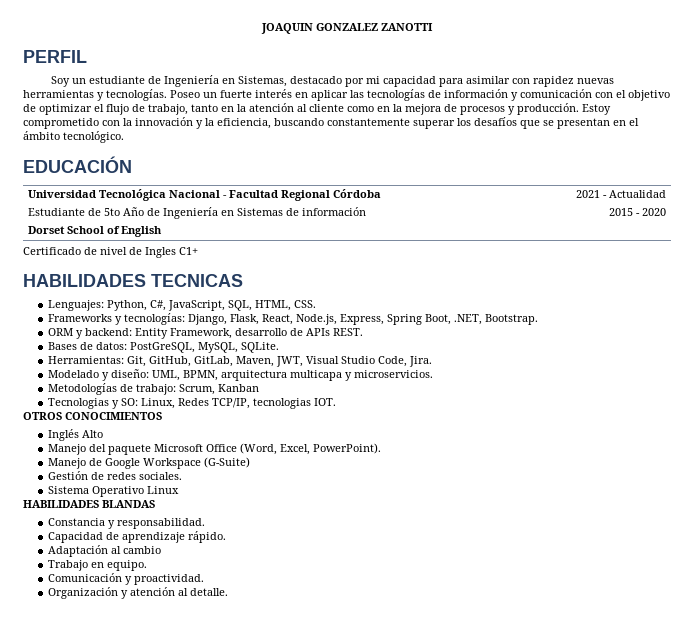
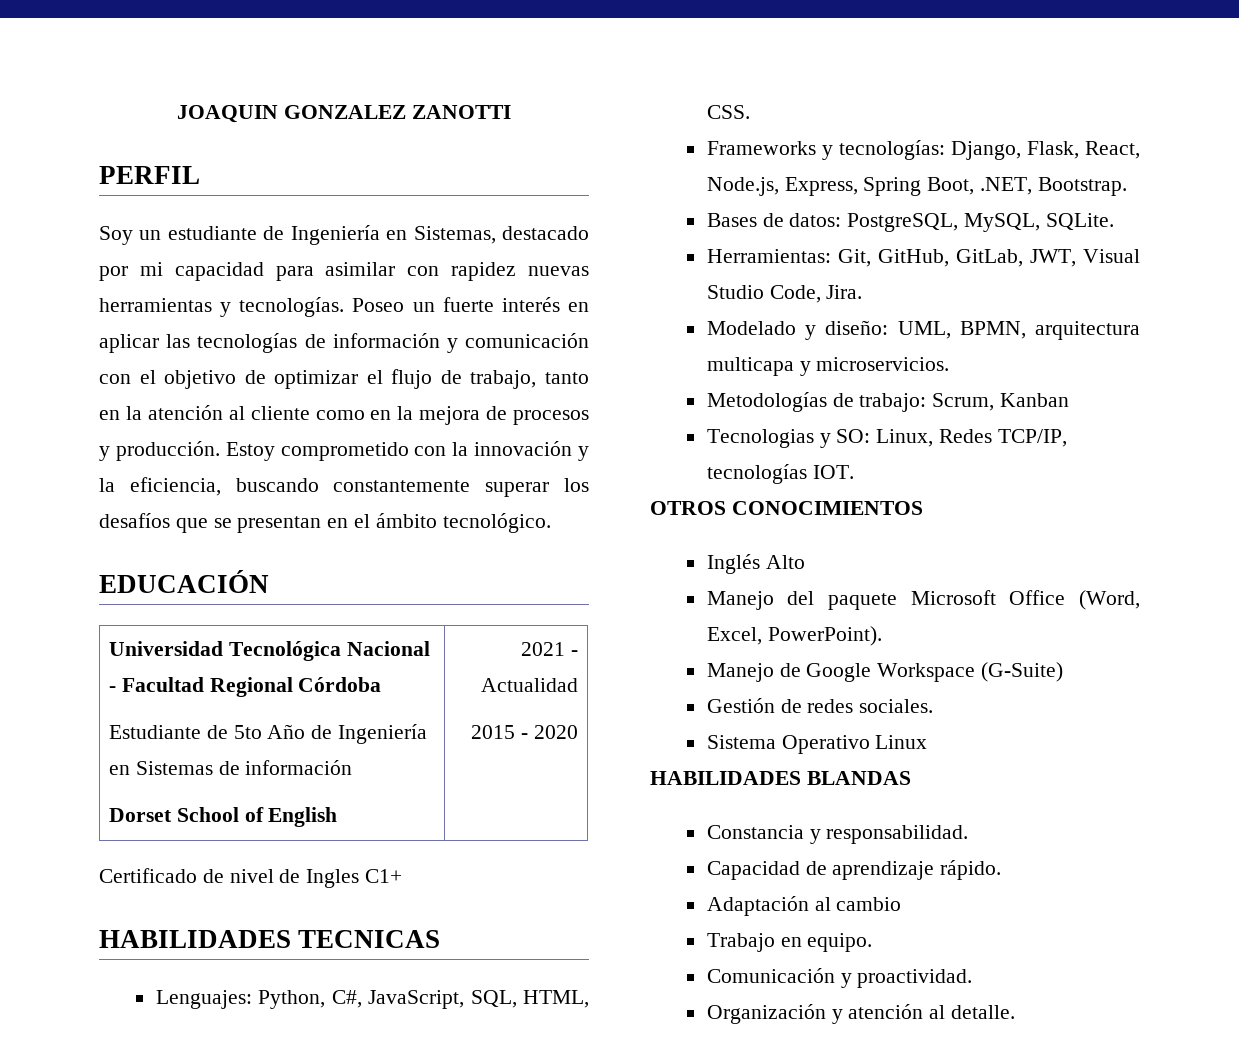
- ORM y backend: Entity Framework, desarrollo de APIs REST.
- Bases de datos: PostGreSQL, MySQL, SQLite.
+ Bases de datos: PostgreSQL, MySQL, SQLite.
- Herramientas: Git, GitHub, GitLab, Maven, JWT, Visual Studio Code, Jira.
+ Herramientas: Git, GitHub, GitLab, JWT, Visual Studio Code, Jira.
- Tecnologias y SO: Linux, Redes TCP/IP, tecnologias IOT.
+ Tecnologias y SO: Linux, Redes TCP/IP, tecnologías IOT.

